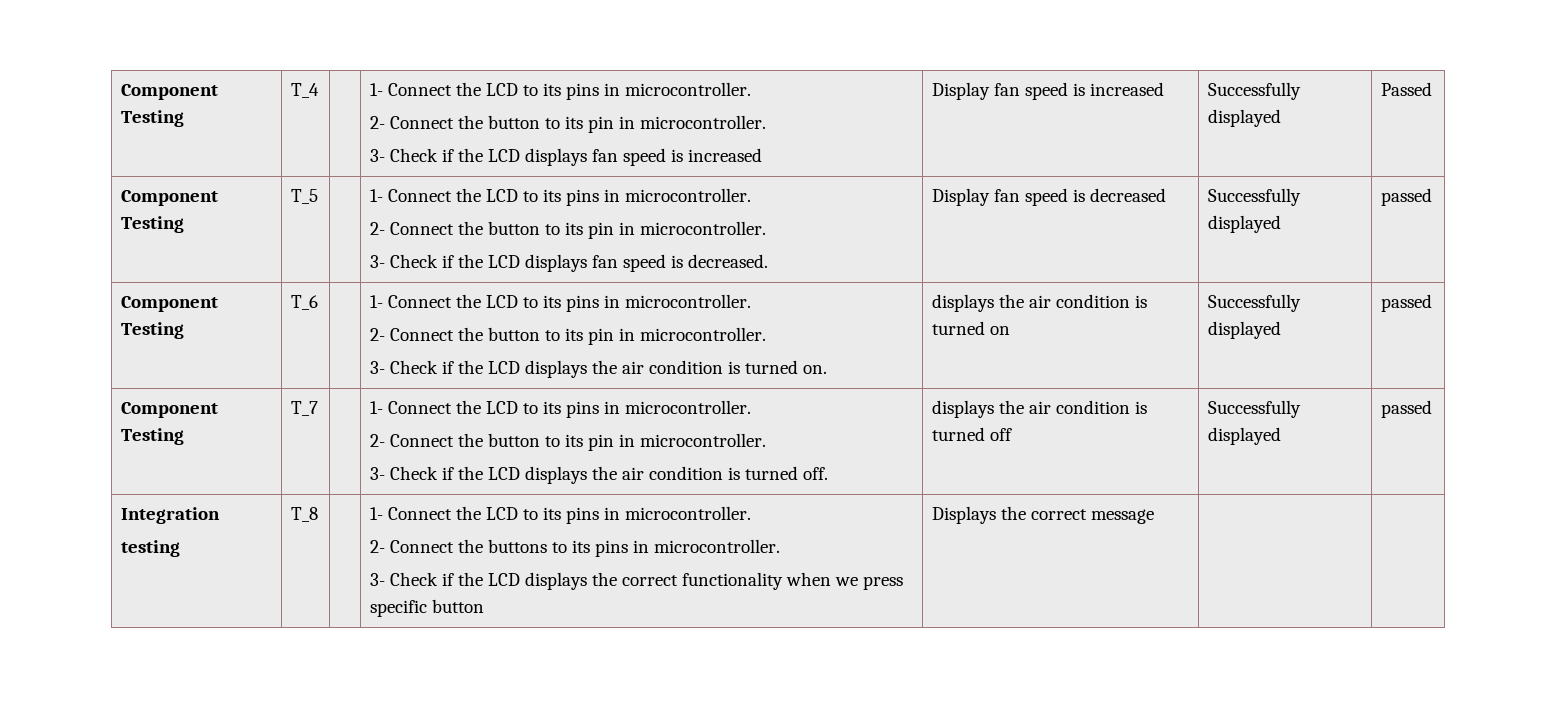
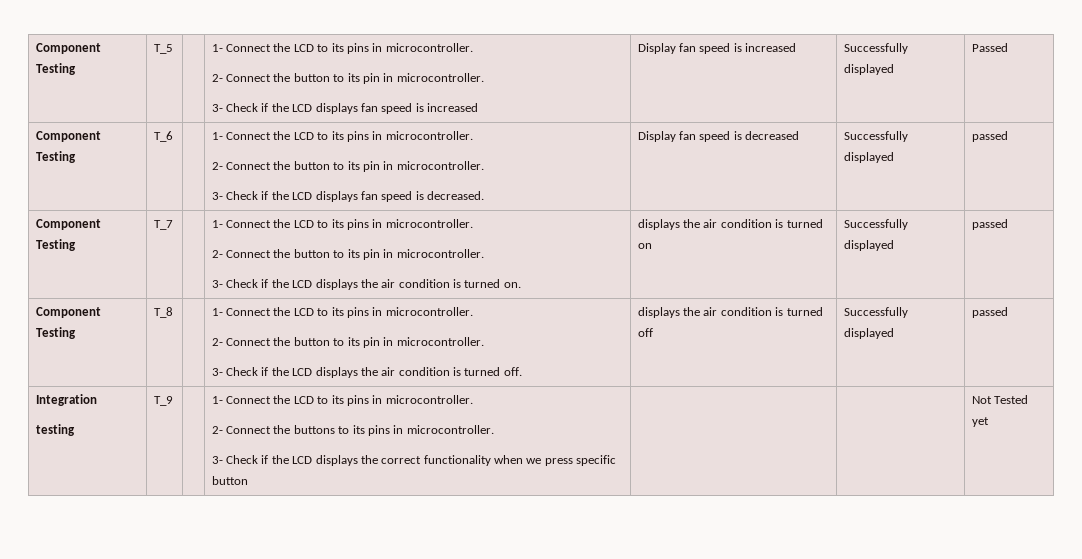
- Component Testing | T_4 | | 1- Connect the LCD to its pins in microcontroller.
+ Component Testing | T_5 | | 1- Connect the LCD to its pins in microcontroller.
- Component Testing | T_5 | | 1- Connect the LCD to its pins in microcontroller.
+ Component Testing | T_6 | | 1- Connect the LCD to its pins in microcontroller.
- T_6
+ T_7
- T_7
+ T_8
  Integration
- testing | T_8 | | 1- Connect the LCD to its pins in microcontroller.
+ testing | T_9 | | 1- Connect the LCD to its pins in microcontroller.
  2- Connect the buttons to its pins in microcontroller.
- 3- Check if the LCD displays the correct functionality when we press specific button | Displays the correct message | |
+ 3- Check if the LCD displays the correct functionality when we press specific button | | | Not Tested yet

